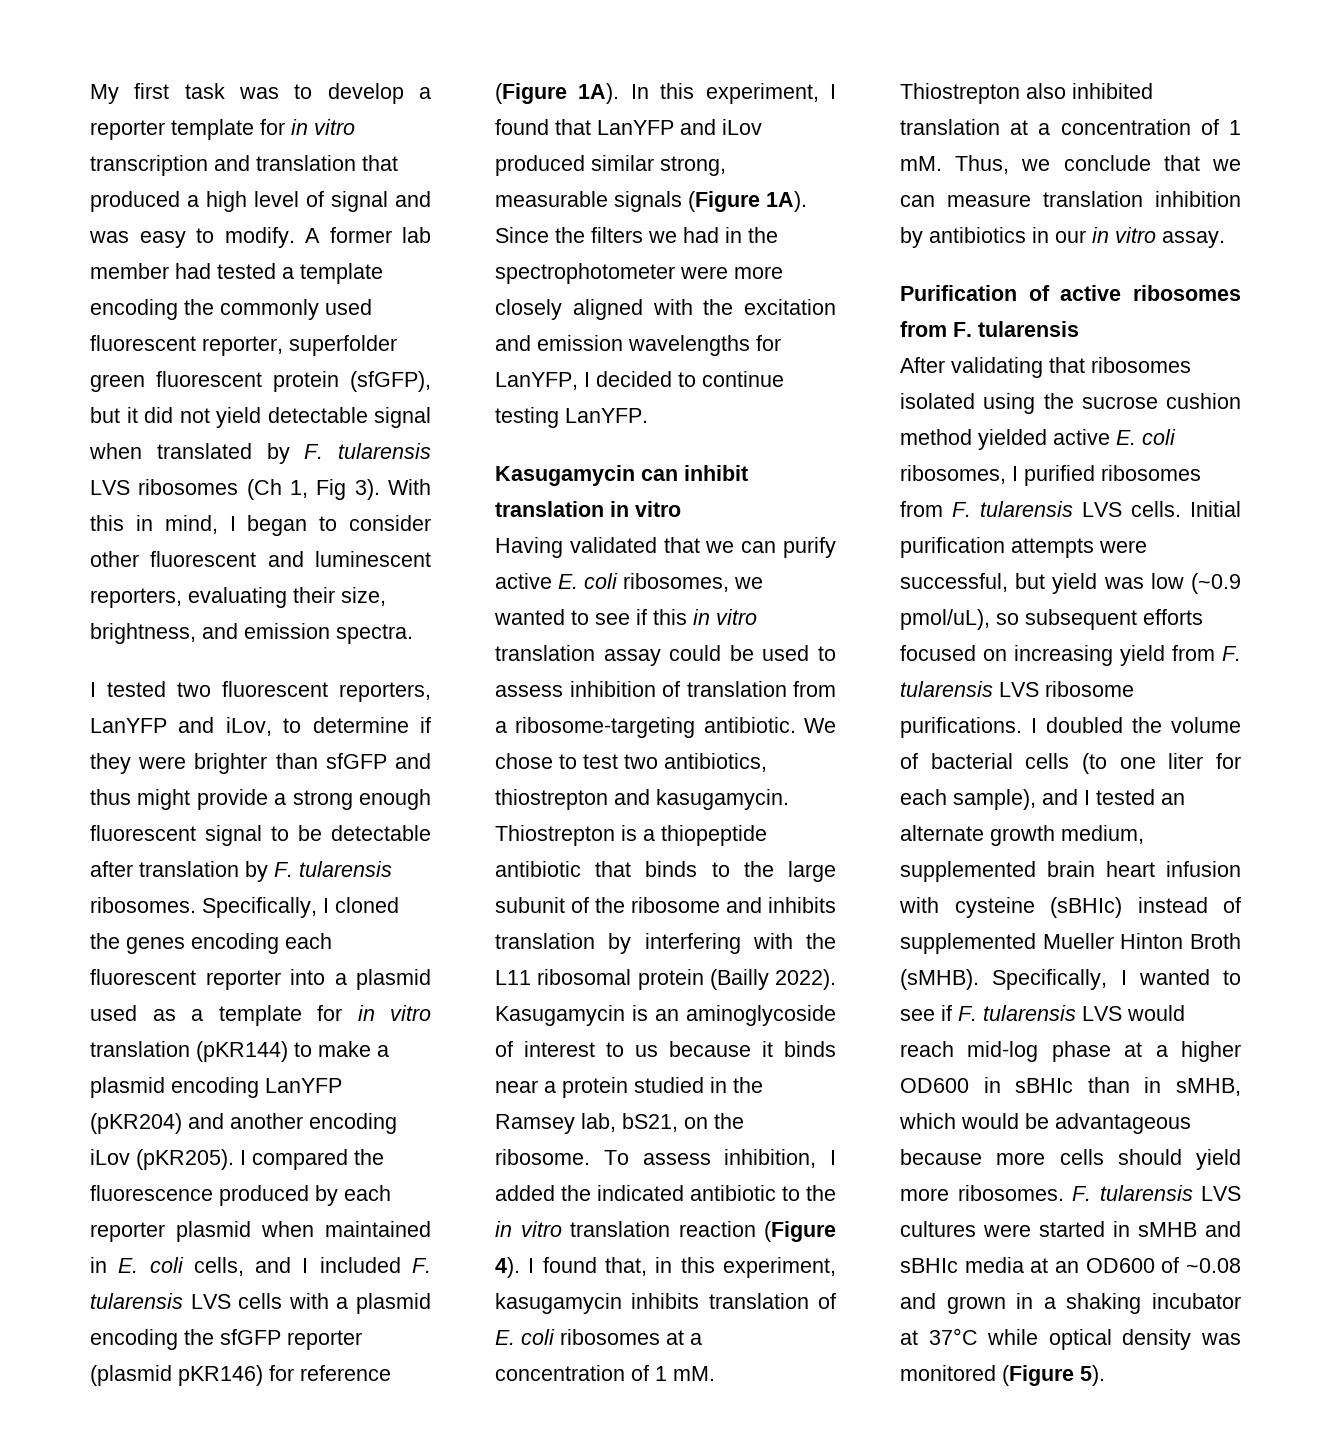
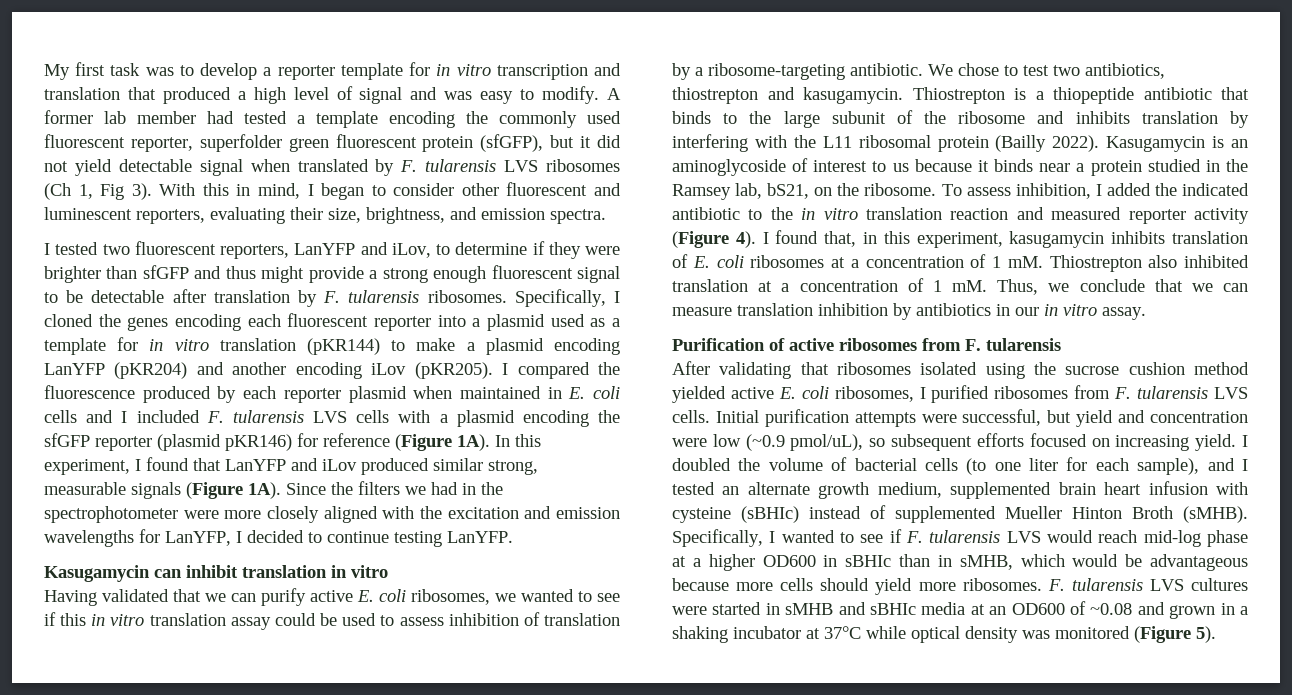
- I compared the fluorescence produced by each reporter plasmid when maintained in E. coli cells, and I included F. tularensis LVS cells with a plasmid encoding the sfGFP reporter (plasmid pKR146) for reference (Figure 1A).
+ I compared the fluorescence produced by each reporter plasmid when maintained in E. coli cells and I included F. tularensis LVS cells with a plasmid encoding the sfGFP reporter (plasmid pKR146) for reference (Figure 1A).
- Having validated that we can purify active E. coli ribosomes, we wanted to see if this in vitro translation assay could be used to assess inhibition of translation from a ribosome-targeting antibiotic.
+ Having validated that we can purify active E. coli ribosomes, we wanted to see if this in vitro translation assay could be used to assess inhibition of translation by a ribosome-targeting antibiotic.
- To assess inhibition, I added the indicated antibiotic to the in vitro translation reaction (Figure 4).
+ To assess inhibition, I added the indicated antibiotic to the in vitro translation reaction and measured reporter activity (Figure 4).
- Initial purification attempts were successful, but yield was low (~0.9 pmol/uL), so subsequent efforts focused on increasing yield from F. tularensis LVS ribosome purifications.
+ Initial purification attempts were successful, but yield and concentration were low (~0.9 pmol/uL), so subsequent efforts focused on increasing yield.

